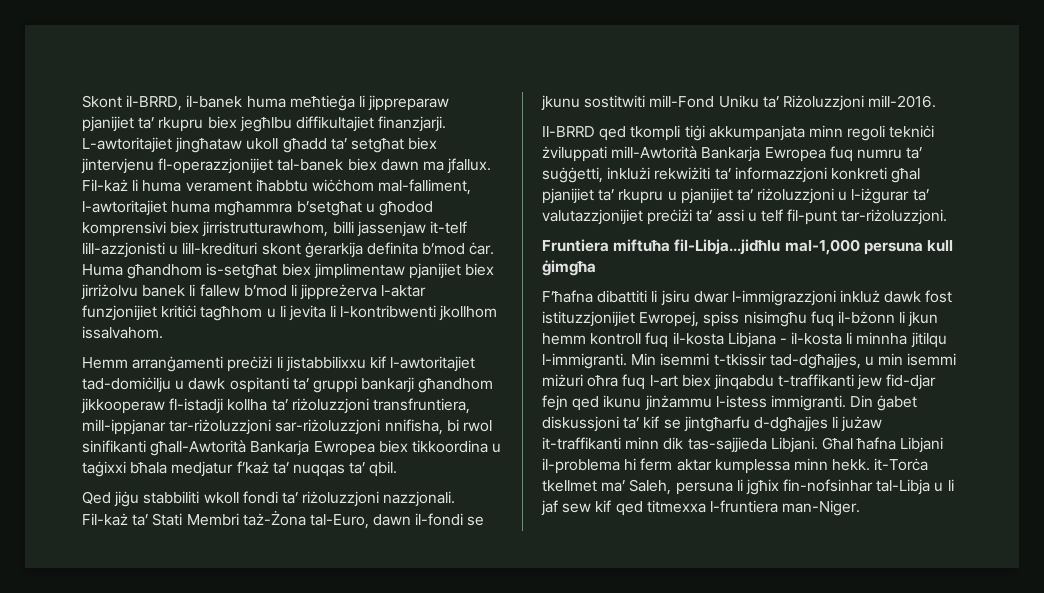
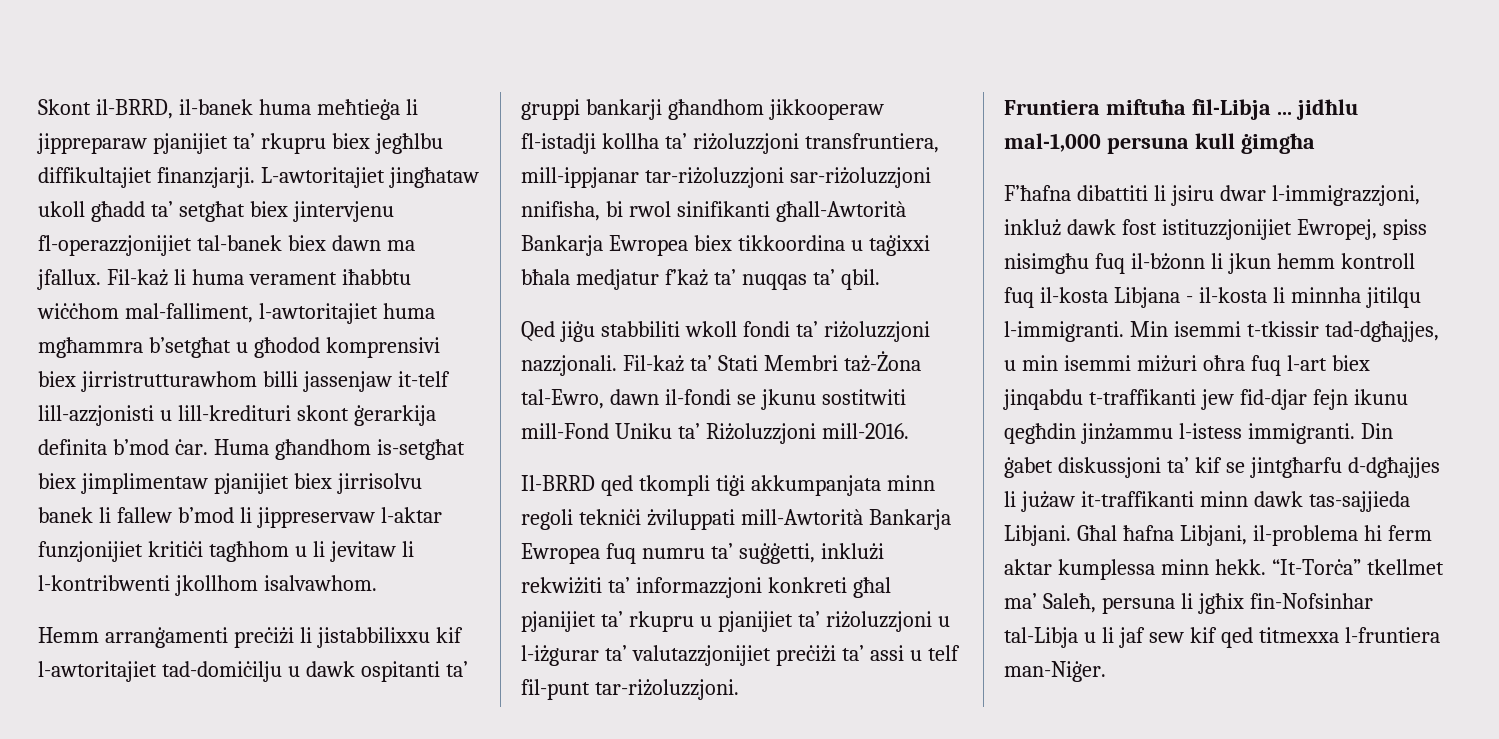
- Fil-każ li huma verament iħabbtu wiċċhom mal-falliment, l-awtoritajiet huma mgħammra b’setgħat u għodod komprensivi biex jirristrutturawhom, billi jassenjaw it-telf lill-azzjonisti u lill-kredituri skont ġerarkija definita b’mod ċar.
+ Fil-każ li huma verament iħabbtu wiċċhom mal-falliment, l-awtoritajiet huma mgħammra b’setgħat u għodod komprensivi biex jirristrutturawhom billi jassenjaw it-telf lill-azzjonisti u lill-kredituri skont ġerarkija definita b’mod ċar.
- Huma għandhom is-setgħat biex jimplimentaw pjanijiet biex jirriżolvu banek li fallew b’mod li jippreżerva l-aktar funzjonijiet kritiċi tagħhom u li jevita li l-kontribwenti jkollhom issalvahom.
+ Huma għandhom is-setgħat biex jimplimentaw pjanijiet biex jirrisolvu banek li fallew b’mod li jippreservaw l-aktar funzjonijiet kritiċi tagħhom u li jevitaw li l-kontribwenti jkollhom isalvawhom.
- Fil-każ ta’ Stati Membri taż-Żona tal-Euro, dawn il-fondi se jkunu sostitwiti mill-Fond Uniku ta’ Riżoluzzjoni mill-2016.
+ Fil-każ ta’ Stati Membri taż-Żona tal-Ewro, dawn il-fondi se jkunu sostitwiti mill-Fond Uniku ta’ Riżoluzzjoni mill-2016.
- Fruntiera miftuħa fil-Libja...jidħlu mal-1,000 persuna kull ġimgħa
+ Fruntiera miftuħa fil-Libja ... jidħlu mal-1,000 persuna kull ġimgħa
- F’ħafna dibattiti li jsiru dwar l-immigrazzjoni inkluż dawk fost istituzzjonijiet Ewropej, spiss nisimgħu fuq il-bżonn li jkun hemm kontroll fuq il-kosta Libjana - il-kosta li minnha jitilqu l-immigranti.
+ F’ħafna dibattiti li jsiru dwar l-immigrazzjoni, inkluż dawk fost istituzzjonijiet Ewropej, spiss nisimgħu fuq il-bżonn li jkun hemm kontroll fuq il-kosta Libjana - il-kosta li minnha jitilqu l-immigranti.
- Min isemmi t-tkissir tad-dgħajjes, u min isemmi miżuri oħra fuq l-art biex jinqabdu t-traffikanti jew fid-djar fejn qed ikunu jinżammu l-istess immigranti.
+ Min isemmi t-tkissir tad-dgħajjes, u min isemmi miżuri oħra fuq l-art biex jinqabdu t-traffikanti jew fid-djar fejn ikunu qegħdin jinżammu l-istess immigranti.
- Din ġabet diskussjoni ta’ kif se jintgħarfu d-dgħajjes li jużaw it-traffikanti minn dik tas-sajjieda Libjani.
+ Din ġabet diskussjoni ta’ kif se jintgħarfu d-dgħajjes li jużaw it-traffikanti minn dawk tas-sajjieda Libjani.
- Għal ħafna Libjani il-problema hi ferm aktar kumplessa minn hekk. it-Torċa tkellmet ma’ Saleh, persuna li jgħix fin-nofsinhar tal-Libja u li jaf sew kif qed titmexxa l-fruntiera man-Niger.
+ Għal ħafna Libjani, il-problema hi ferm aktar kumplessa minn hekk. “It-Torċa” tkellmet ma’ Saleħ, persuna li jgħix fin-Nofsinhar tal-Libja u li jaf sew kif qed titmexxa l-fruntiera man-Niġer.

